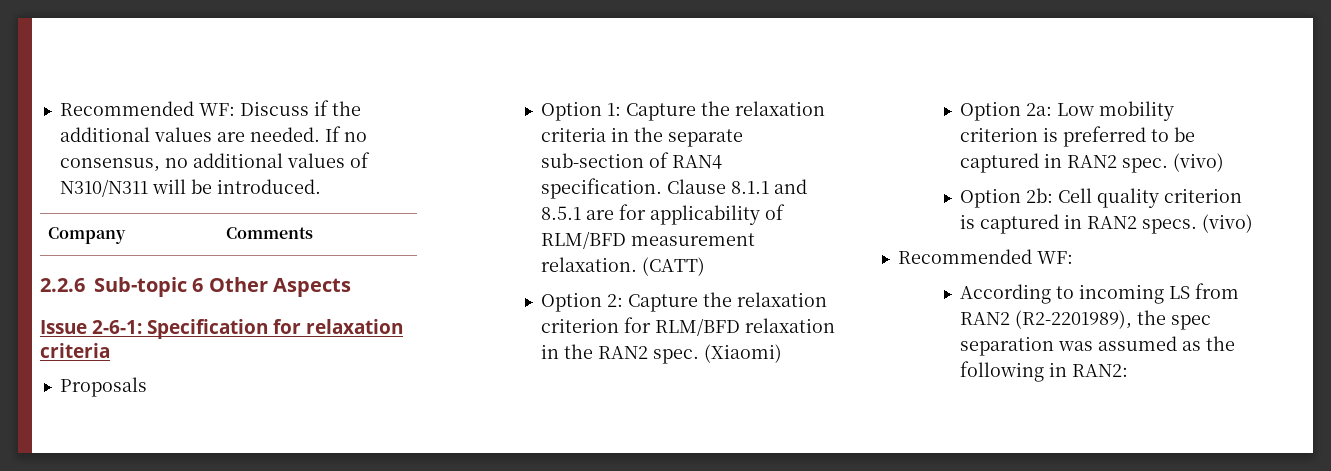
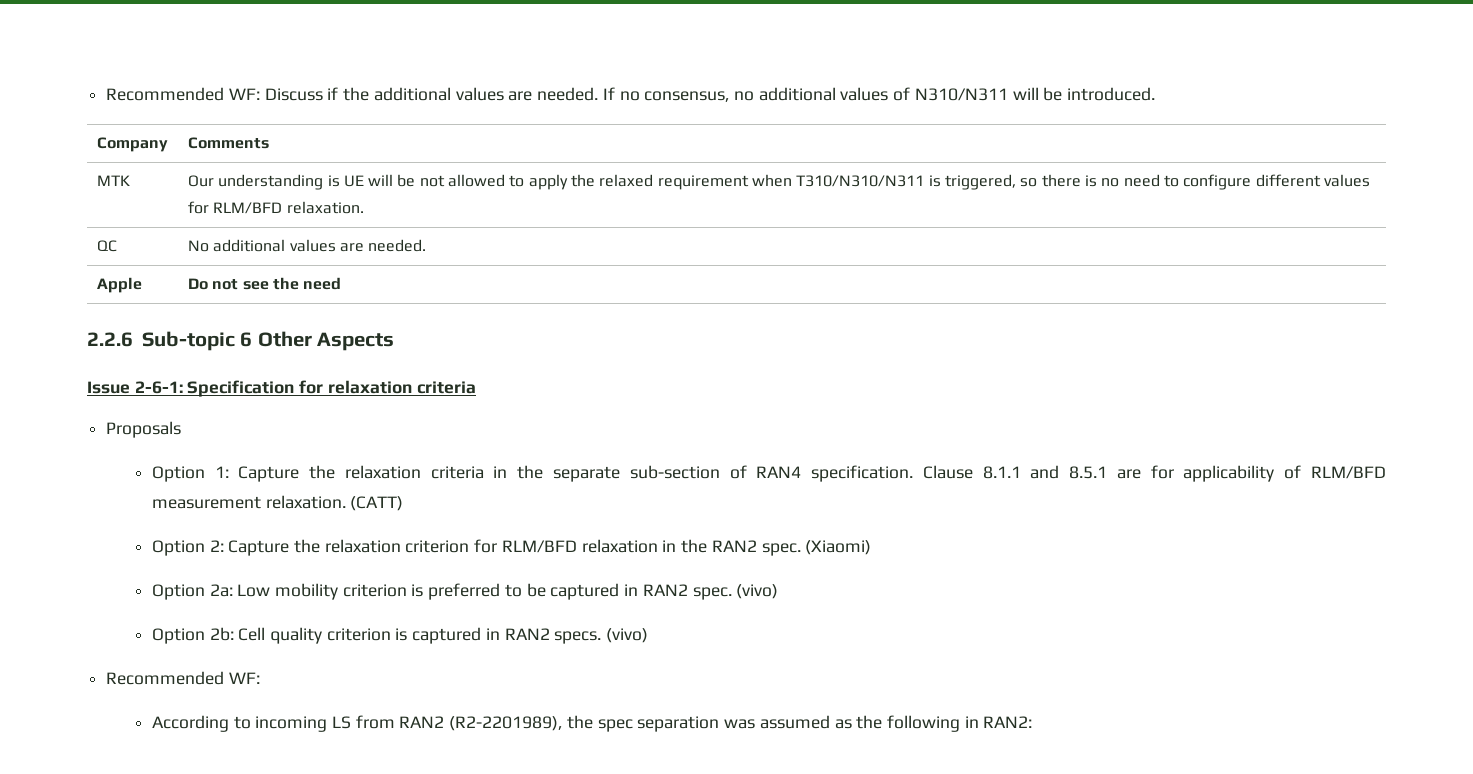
+ MTK | Our understanding is UE will be not allowed to apply the relaxed requirement when T310/N310/N311 is triggered, so there is no need to configure different values for RLM/BFD relaxation.
+ QC | No additional values are needed.
+ Apple | Do not see the need

